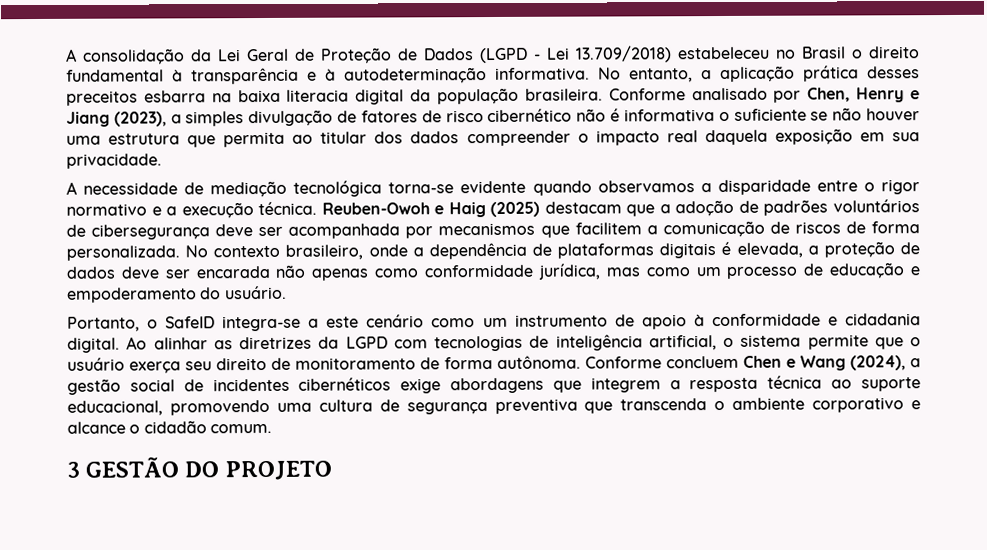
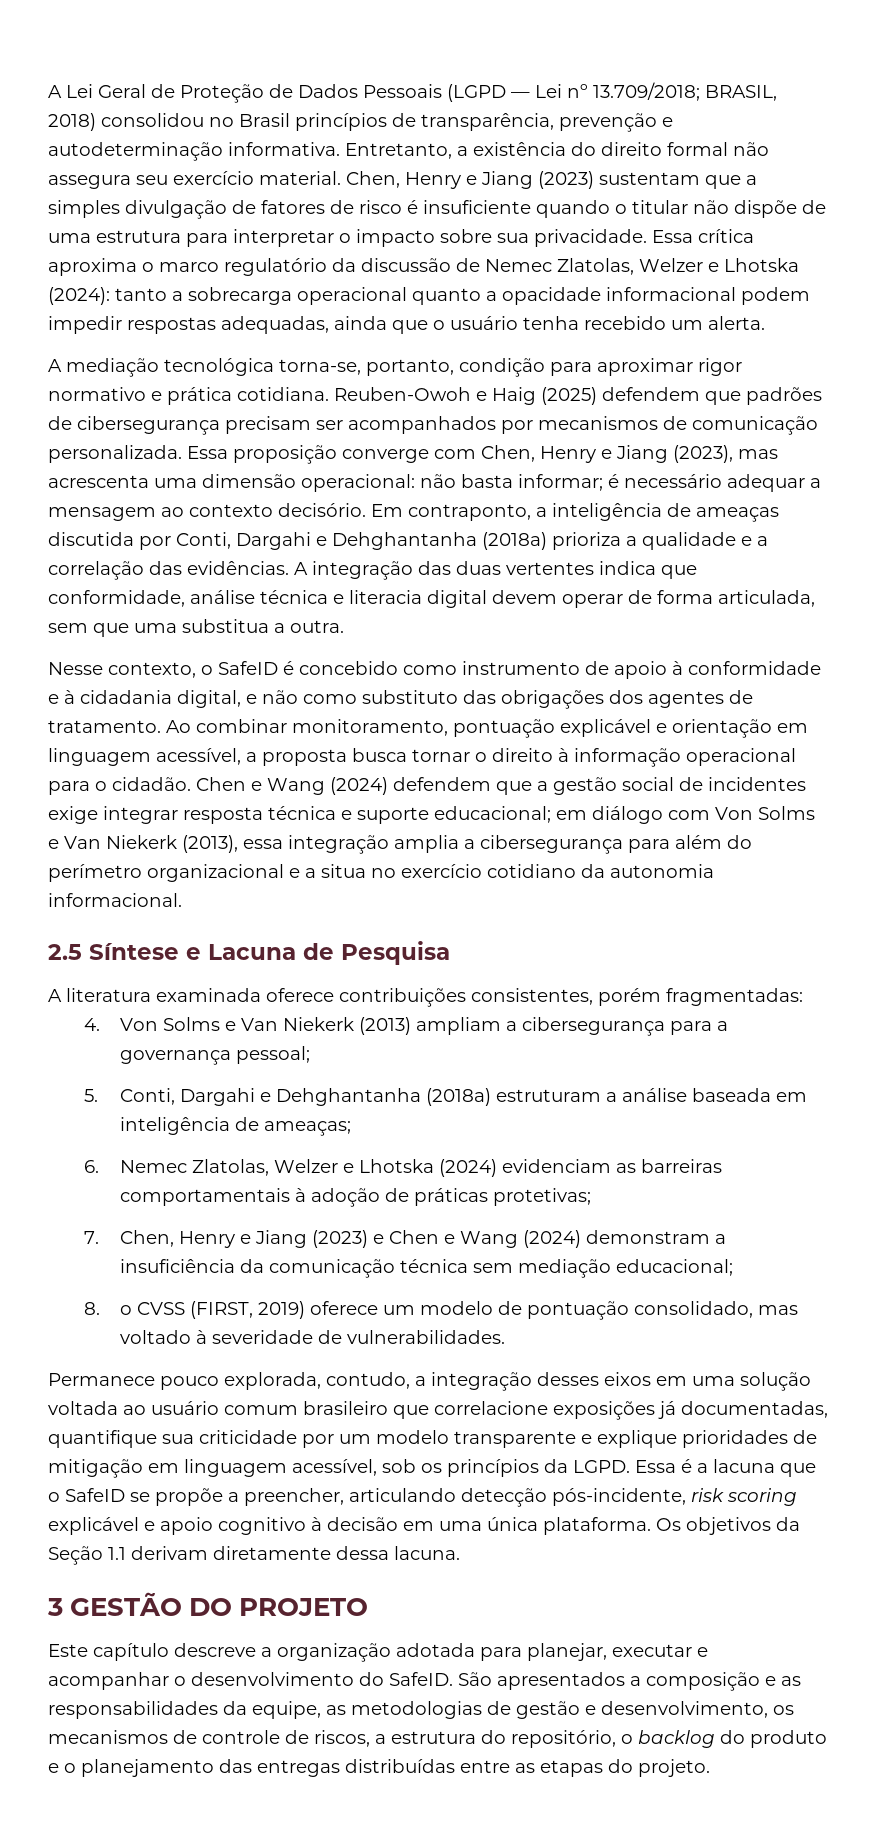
- A consolidação da Lei Geral de Proteção de Dados (LGPD - Lei 13.709/2018) estabeleceu no Brasil o direito fundamental à transparência e à autodeterminação informativa. No entanto, a aplicação prática desses preceitos esbarra na baixa literacia digital da população brasileira. Conforme analisado por Chen, Henry e Jiang (2023), a simples divulgação de fatores de risco cibernético não é informativa o suficiente se não houver uma estrutura que permita ao titular dos dados compreender o impacto real daquela exposição em sua privacidade.
- A necessidade de mediação tecnológica torna-se evidente quando observamos a disparidade entre o rigor normativo e a execução técnica. Reuben-Owoh e Haig (2025) destacam que a adoção de padrões voluntários de cibersegurança deve ser acompanhada por mecanismos que facilitem a comunicação de riscos de forma personalizada. No contexto brasileiro, onde a dependência de plataformas digitais é elevada, a proteção de dados deve ser encarada não apenas como conformidade jurídica, mas como um processo de educação e empoderamento do usuário.
- Portanto, o SafeID integra-se a este cenário como um instrumento de apoio à conformidade e cidadania digital. Ao alinhar as diretrizes da LGPD com tecnologias de inteligência artificial, o sistema permite que o usuário exerça seu direito de monitoramento de forma autônoma. Conforme concluem Chen e Wang (2024), a gestão social de incidentes cibernéticos exige abordagens que integrem a resposta técnica ao suporte educacional, promovendo uma cultura de segurança preventiva que transcenda o ambiente corporativo e alcance o cidadão comum.
+ A Lei Geral de Proteção de Dados Pessoais (LGPD — Lei nº 13.709/2018; BRASIL, 2018) consolidou no Brasil princípios de transparência, prevenção e autodeterminação informativa. Entretanto, a existência do direito formal não assegura seu exercício material. Chen, Henry e Jiang (2023) sustentam que a simples divulgação de fatores de risco é insuficiente quando o titular não dispõe de uma estrutura para interpretar o impacto sobre sua privacidade. Essa crítica aproxima o marco regulatório da discussão de Nemec Zlatolas, Welzer e Lhotska (2024): tanto a sobrecarga operacional quanto a opacidade informacional podem impedir respostas adequadas, ainda que o usuário tenha recebido um alerta.
+ A mediação tecnológica torna-se, portanto, condição para aproximar rigor normativo e prática cotidiana. Reuben-Owoh e Haig (2025) defendem que padrões de cibersegurança precisam ser acompanhados por mecanismos de comunicação personalizada. Essa proposição converge com Chen, Henry e Jiang (2023), mas acrescenta uma dimensão operacional: não basta informar; é necessário adequar a mensagem ao contexto decisório. Em contraponto, a inteligência de ameaças discutida por Conti, Dargahi e Dehghantanha (2018a) prioriza a qualidade e a correlação das evidências. A integração das duas vertentes indica que conformidade, análise técnica e literacia digital devem operar de forma articulada, sem que uma substitua a outra.
+ Nesse contexto, o SafeID é concebido como instrumento de apoio à conformidade e à cidadania digital, e não como substituto das obrigações dos agentes de tratamento. Ao combinar monitoramento, pontuação explicável e orientação em linguagem acessível, a proposta busca tornar o direito à informação operacional para o cidadão. Chen e Wang (2024) defendem que a gestão social de incidentes exige integrar resposta técnica e suporte educacional; em diálogo com Von Solms e Van Niekerk (2013), essa integração amplia a cibersegurança para além do perímetro organizacional e a situa no exercício cotidiano da autonomia informacional.
+ 2.5 Síntese e Lacuna de Pesquisa
+ A literatura examinada oferece contribuições consistentes, porém fragmentadas:
+ 4. Von Solms e Van Niekerk (2013) ampliam a cibersegurança para a governança pessoal;
+ 5. Conti, Dargahi e Dehghantanha (2018a) estruturam a análise baseada em inteligência de ameaças;
+ 6. Nemec Zlatolas, Welzer e Lhotska (2024) evidenciam as barreiras comportamentais à adoção de práticas protetivas;
+ 7. Chen, Henry e Jiang (2023) e Chen e Wang (2024) demonstram a insuficiência da comunicação técnica sem mediação educacional;
+ 8. o CVSS (FIRST, 2019) oferece um modelo de pontuação consolidado, mas voltado à severidade de vulnerabilidades.
+ Permanece pouco explorada, contudo, a integração desses eixos em uma solução voltada ao usuário comum brasileiro que correlacione exposições já documentadas, quantifique sua criticidade por um modelo transparente e explique prioridades de mitigação em linguagem acessível, sob os princípios da LGPD. Essa é a lacuna que o SafeID se propõe a preencher, articulando detecção pós-incidente, risk scoring explicável e apoio cognitivo à decisão em uma única plataforma. Os objetivos da Seção 1.1 derivam diretamente dessa lacuna.
  3 GESTÃO DO PROJETO
+ Este capítulo descreve a organização adotada para planejar, executar e acompanhar o desenvolvimento do SafeID. São apresentados a composição e as responsabilidades da equipe, as metodologias de gestão e desenvolvimento, os mecanismos de controle de riscos, a estrutura do repositório, o backlog do produto e o planejamento das entregas distribuídas entre as etapas do projeto.

